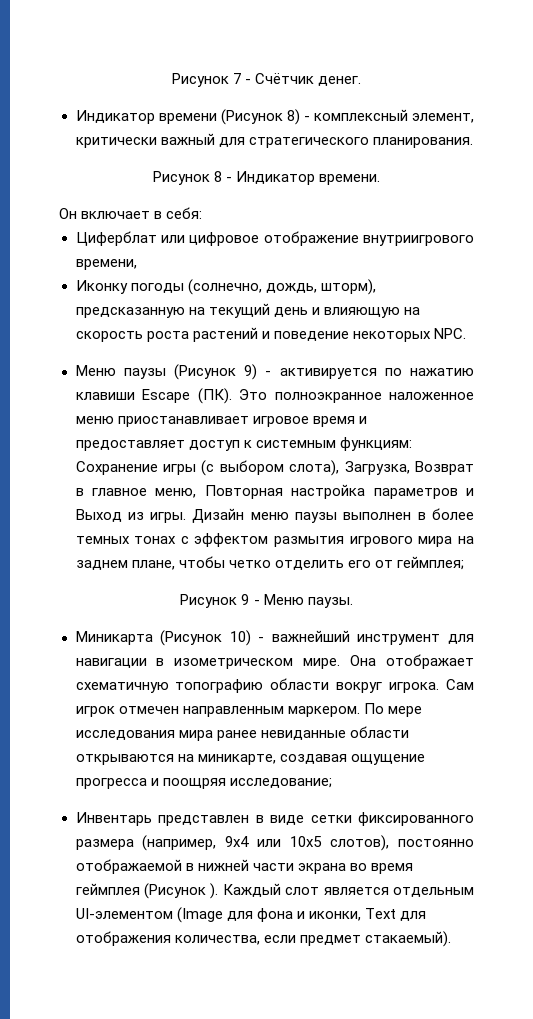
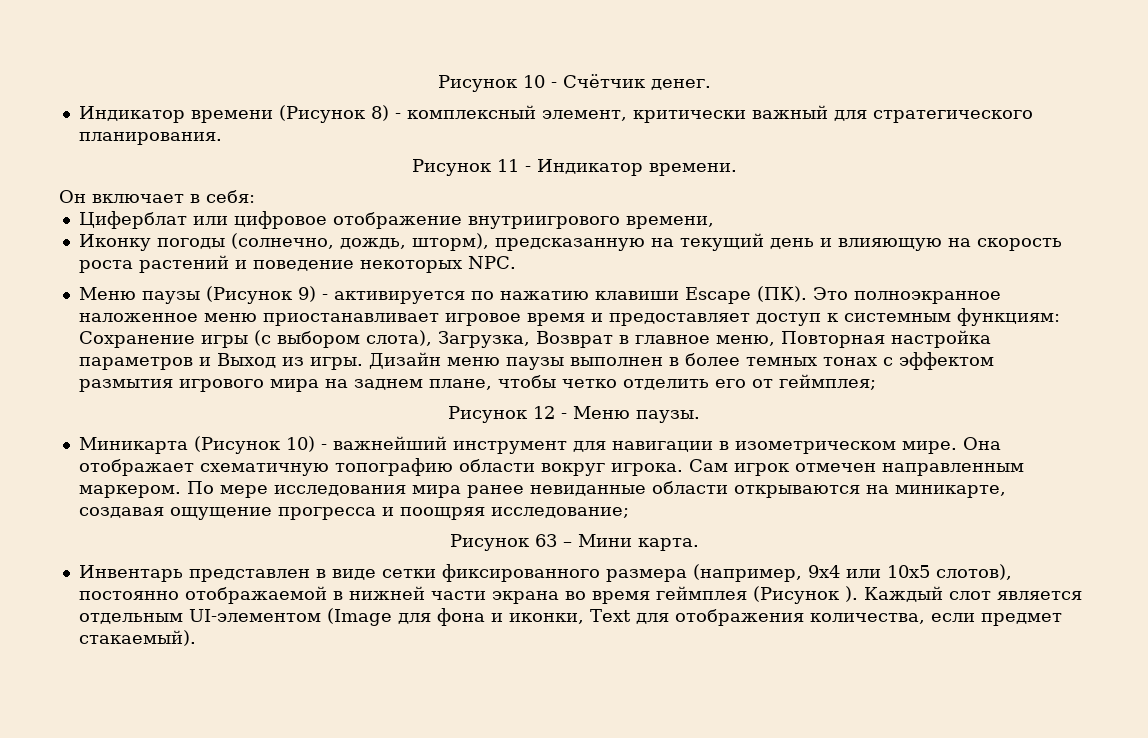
- Рисунок 7 - Счётчик денег.
+ Рисунок 10 - Счётчик денег.
- Рисунок 8 - Индикатор времени.
+ Рисунок 11 - Индикатор времени.
- Рисунок 9 - Меню паузы.
+ Рисунок 12 - Меню паузы.
+ Рисунок 63 – Мини карта.

